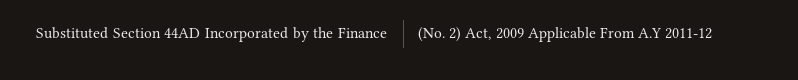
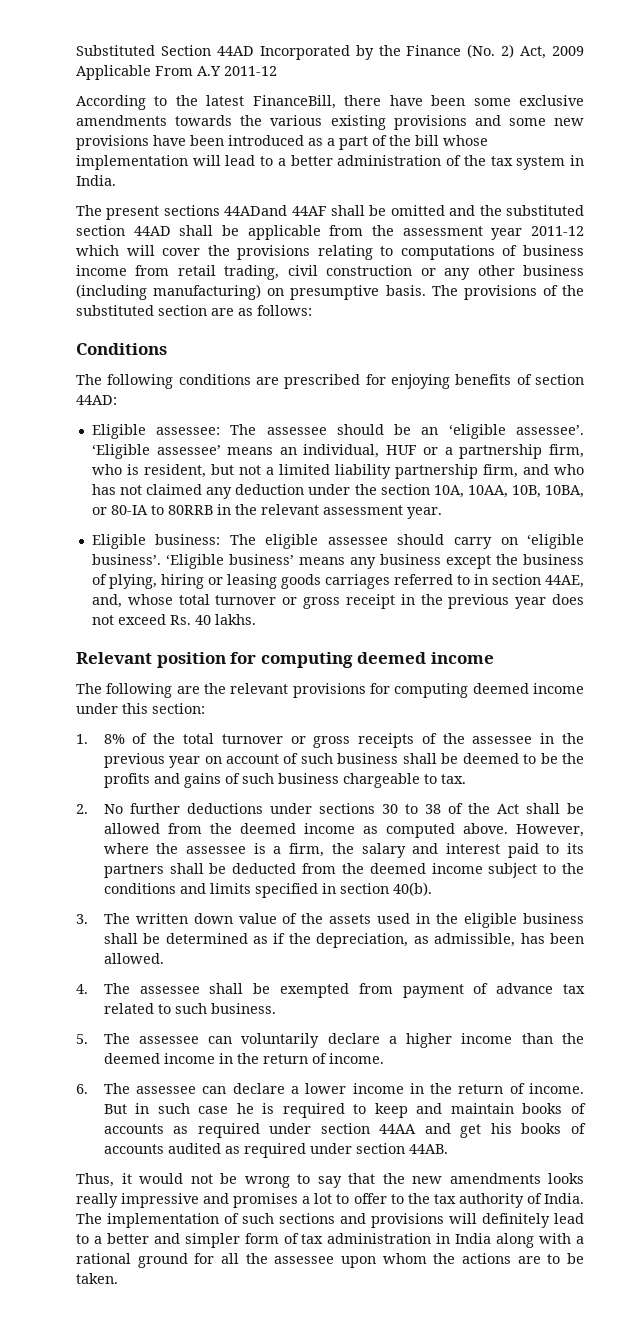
+ According to the latest FinanceBill, there have been some exclusive amendments towards the various existing provisions and some new provisions have been introduced as a part of the bill whose implementation will lead to a better administration of the tax system in India.
+ The present sections 44ADand 44AF shall be omitted and the substituted section 44AD shall be applicable from the assessment year 2011-12 which will cover the provisions relating to computations of business income from retail trading, civil construction or any other business (including manufacturing) on presumptive basis. The provisions of the substituted section are as follows:
+ Conditions
+ The following conditions are prescribed for enjoying benefits of section 44AD:
+ Eligible assessee: The assessee should be an ‘eligible assessee’. ‘Eligible assessee’ means an individual, HUF or a partnership firm, who is resident, but not a limited liability partnership firm, and who has not claimed any deduction under the section 10A, 10AA, 10B, 10BA, or 80-IA to 80RRB in the relevant assessment year.
+ Eligible business: The eligible assessee should carry on ‘eligible business’. ‘Eligible business’ means any business except the business of plying, hiring or leasing goods carriages referred to in section 44AE, and, whose total turnover or gross receipt in the previous year does not exceed Rs. 40 lakhs.
+ Relevant position for computing deemed income
+ The following are the relevant provisions for computing deemed income under this section:
+ 1. 8% of the total turnover or gross receipts of the assessee in the previous year on account of such business shall be deemed to be the profits and gains of such business chargeable to tax.
+ 2. No further deductions under sections 30 to 38 of the Act shall be allowed from the deemed income as computed above. However, where the assessee is a firm, the salary and interest paid to its partners shall be deducted from the deemed income subject to the conditions and limits specified in section 40(b).
+ 3. The written down value of the assets used in the eligible business shall be determined as if the depreciation, as admissible, has been allowed.
+ 4. The assessee shall be exempted from payment of advance tax related to such business.
+ 5. The assessee can voluntarily declare a higher income than the deemed income in the return of income.
+ 6. The assessee can declare a lower income in the return of income. But in such case he is required to keep and maintain books of accounts as required under section 44AA and get his books of accounts audited as required under section 44AB.
+ Thus, it would not be wrong to say that the new amendments looks really impressive and promises a lot to offer to the tax authority of India. The implementation of such sections and provisions will definitely lead to a better and simpler form of tax administration in India along with a rational ground for all the assessee upon whom the actions are to be taken.

